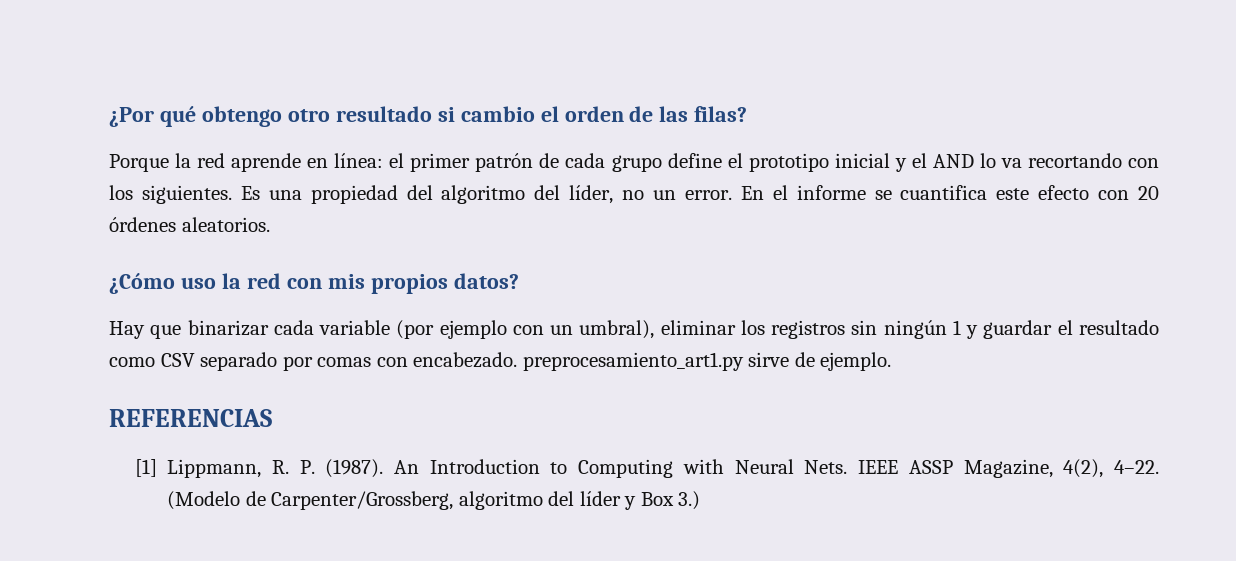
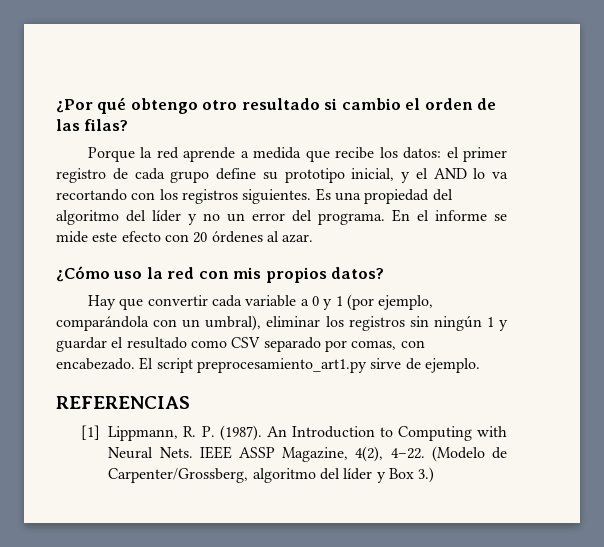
- Porque la red aprende en línea: el primer patrón de cada grupo define el prototipo inicial y el AND lo va recortando con los siguientes.
+ Porque la red aprende a medida que recibe los datos: el primer registro de cada grupo define su prototipo inicial, y el AND lo va recortando con los registros siguientes.
- Es una propiedad del algoritmo del líder, no un error.
+ Es una propiedad del algoritmo del líder y no un error del programa.
- En el informe se cuantifica este efecto con 20 órdenes aleatorios.
+ En el informe se mide este efecto con 20 órdenes al azar.
- Hay que binarizar cada variable (por ejemplo con un umbral), eliminar los registros sin ningún 1 y guardar el resultado como CSV separado por comas con encabezado. preprocesamiento_art1.py sirve de ejemplo.
+ Hay que convertir cada variable a 0 y 1 (por ejemplo, comparándola con un umbral), eliminar los registros sin ningún 1 y guardar el resultado como CSV separado por comas, con encabezado. El script preprocesamiento_art1.py sirve de ejemplo.

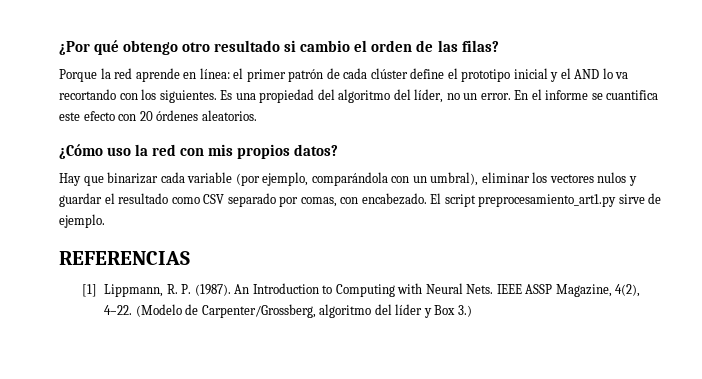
- Porque la red aprende a medida que recibe los datos: el primer registro de cada grupo define su prototipo inicial, y el AND lo va recortando con los registros siguientes.
+ Porque la red aprende en línea: el primer patrón de cada clúster define el prototipo inicial y el AND lo va recortando con los siguientes.
- Es una propiedad del algoritmo del líder y no un error del programa.
+ Es una propiedad del algoritmo del líder, no un error.
- En el informe se mide este efecto con 20 órdenes al azar.
+ En el informe se cuantifica este efecto con 20 órdenes aleatorios.
- Hay que convertir cada variable a 0 y 1 (por ejemplo, comparándola con un umbral), eliminar los registros sin ningún 1 y guardar el resultado como CSV separado por comas, con encabezado.
+ Hay que binarizar cada variable (por ejemplo, comparándola con un umbral), eliminar los vectores nulos y guardar el resultado como CSV separado por comas, con encabezado.

